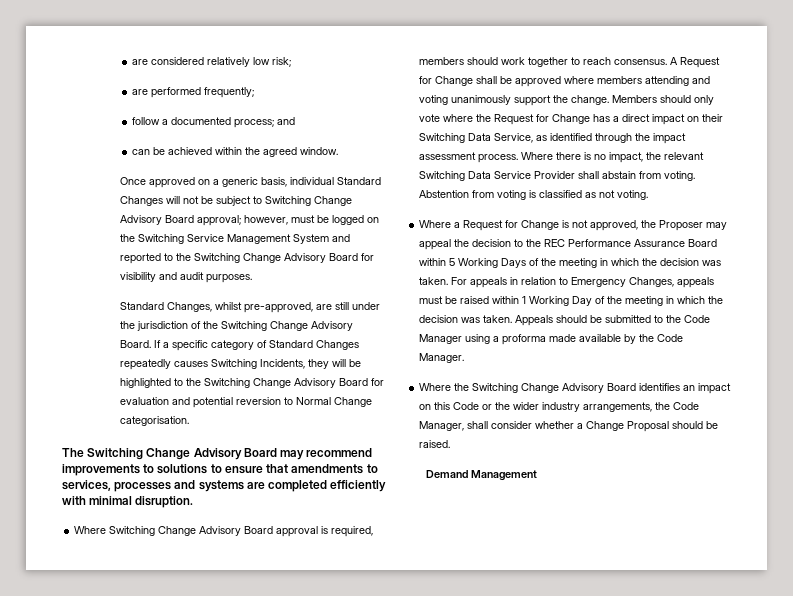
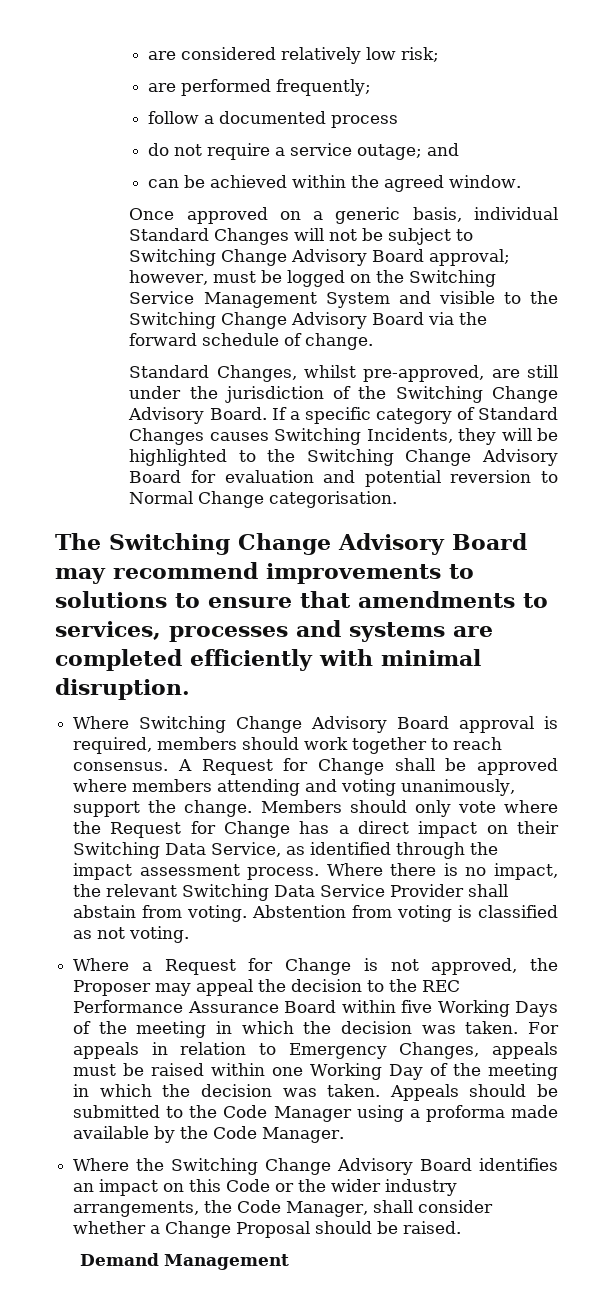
- follow a documented process; and
+ follow a documented process
+ do not require a service outage; and
- Once approved on a generic basis, individual Standard Changes will not be subject to Switching Change Advisory Board approval; however, must be logged on the Switching Service Management System and reported to the Switching Change Advisory Board for visibility and audit purposes.
+ Once approved on a generic basis, individual Standard Changes will not be subject to Switching Change Advisory Board approval; however, must be logged on the Switching Service Management System and visible to the Switching Change Advisory Board via the forward schedule of change.
- If a specific category of Standard Changes repeatedly causes Switching Incidents, they will be highlighted to the Switching Change Advisory Board for evaluation and potential reversion to Normal Change categorisation.
+ If a specific category of Standard Changes causes Switching Incidents, they will be highlighted to the Switching Change Advisory Board for evaluation and potential reversion to Normal Change categorisation.
- A Request for Change shall be approved where members attending and voting unanimously support the change.
+ A Request for Change shall be approved where members attending and voting unanimously, support the change.
- Where a Request for Change is not approved, the Proposer may appeal the decision to the REC Performance Assurance Board within 5 Working Days of the meeting in which the decision was taken.
+ Where a Request for Change is not approved, the Proposer may appeal the decision to the REC Performance Assurance Board within five Working Days of the meeting in which the decision was taken.
- For appeals in relation to Emergency Changes, appeals must be raised within 1 Working Day of the meeting in which the decision was taken.
+ For appeals in relation to Emergency Changes, appeals must be raised within one Working Day of the meeting in which the decision was taken.

